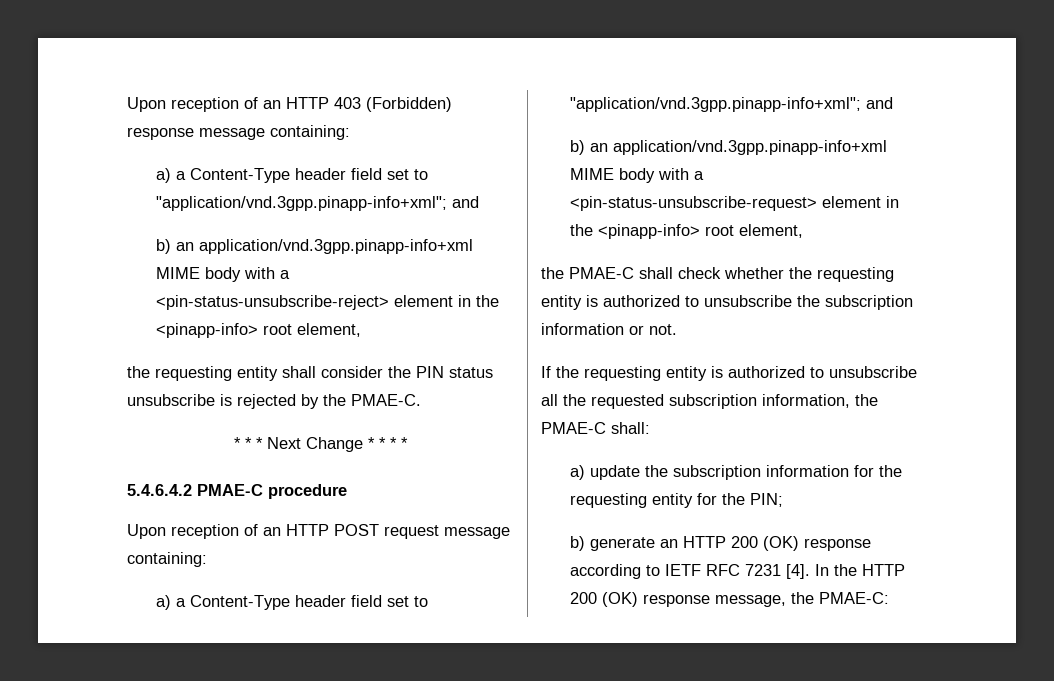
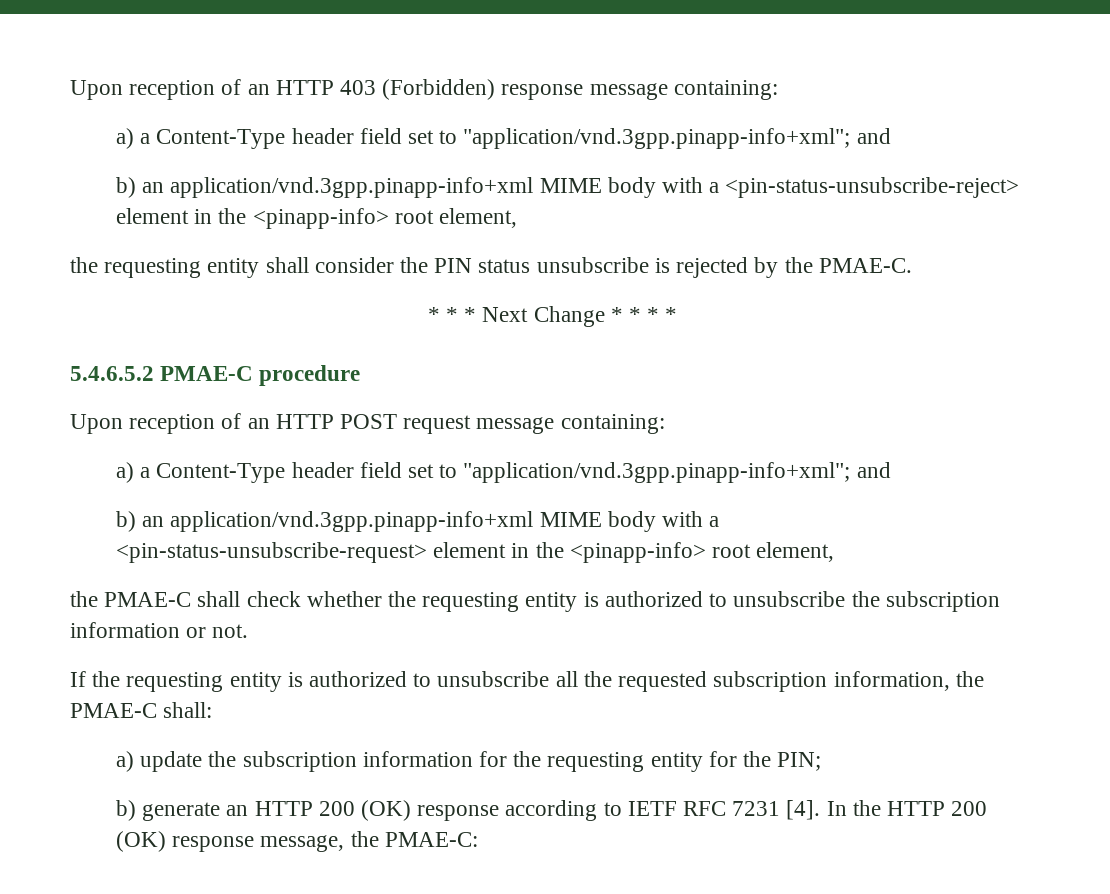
- 5.4.6.4.2 PMAE-C procedure
+ 5.4.6.5.2 PMAE-C procedure

